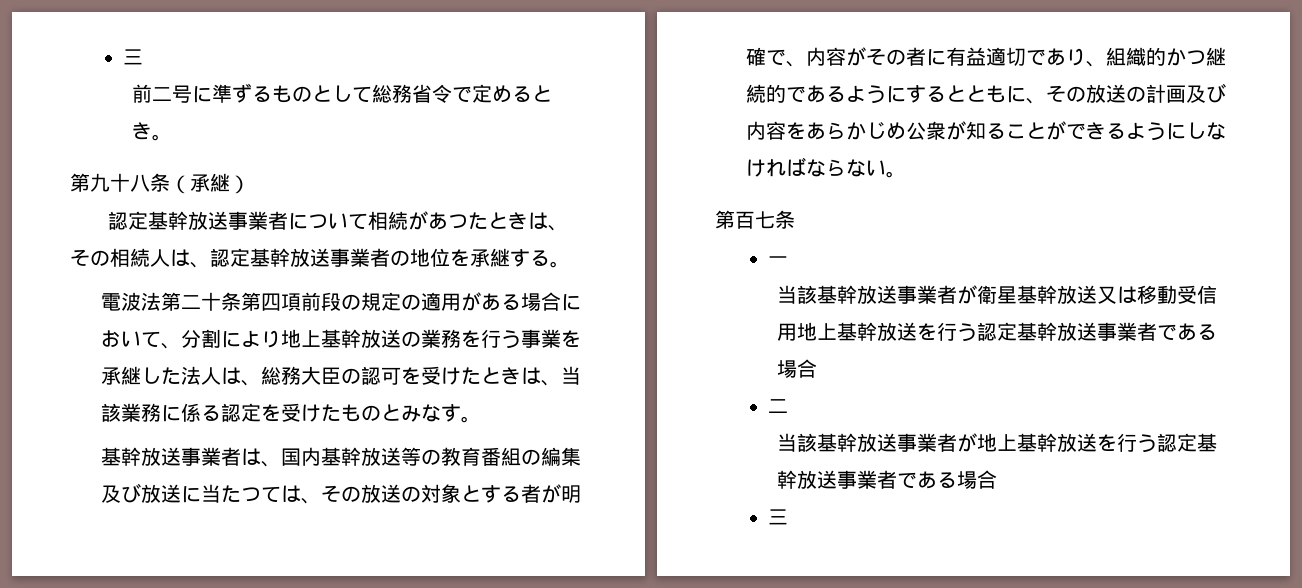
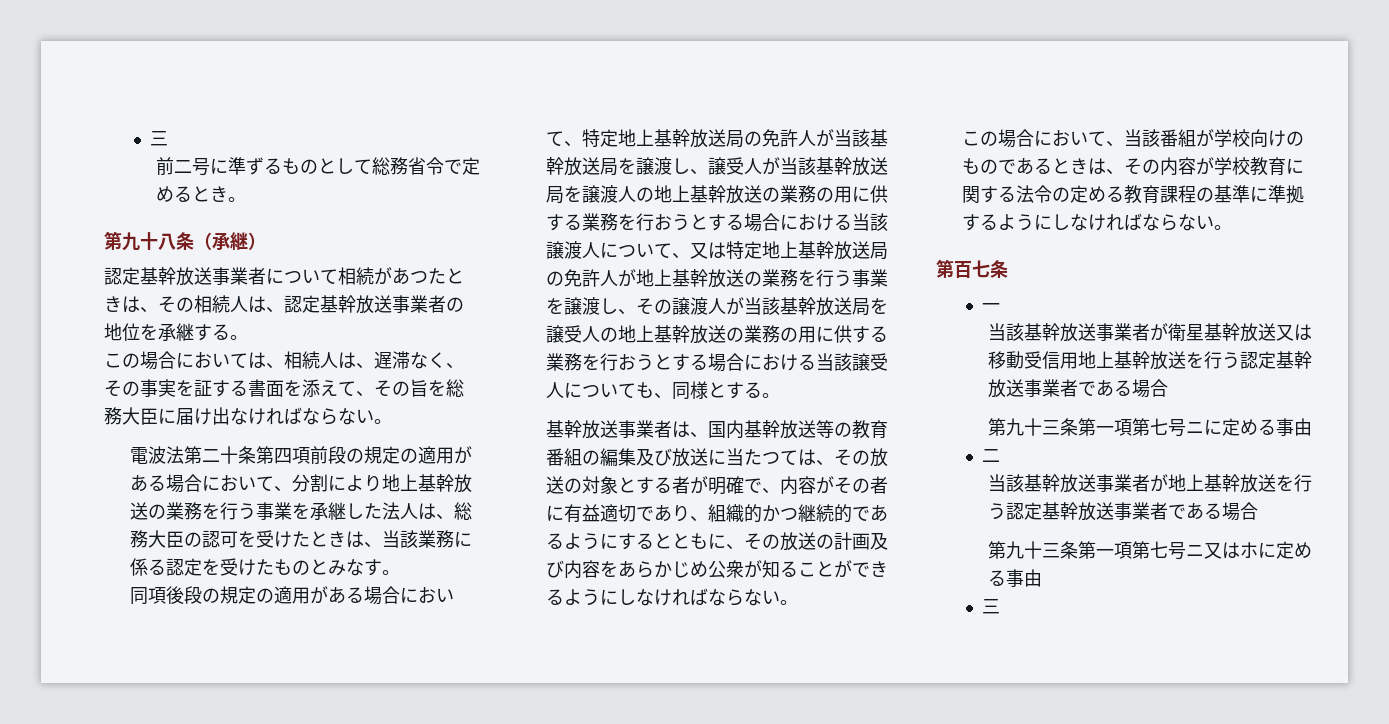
+ この場合においては、相続人は、遅滞なく、その事実を証する書面を添えて、その旨を総務大臣に届け出なければならない。
+ 同項後段の規定の適用がある場合において、特定地上基幹放送局の免許人が当該基幹放送局を譲渡し、譲受人が当該基幹放送局を譲渡人の地上基幹放送の業務の用に供する業務を行おうとする場合における当該譲渡人について、又は特定地上基幹放送局の免許人が地上基幹放送の業務を行う事業を譲渡し、その譲渡人が当該基幹放送局を譲受人の地上基幹放送の業務の用に供する業務を行おうとする場合における当該譲受人についても、同様とする。
+ この場合において、当該番組が学校向けのものであるときは、その内容が学校教育に関する法令の定める教育課程の基準に準拠するようにしなければならない。
+ 第九十三条第一項第七号ニに定める事由
+ 第九十三条第一項第七号ニ又はホに定める事由

